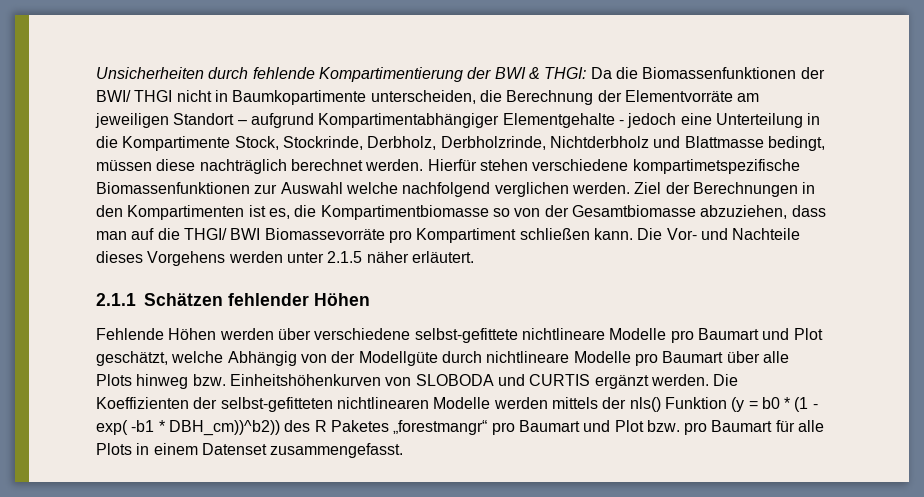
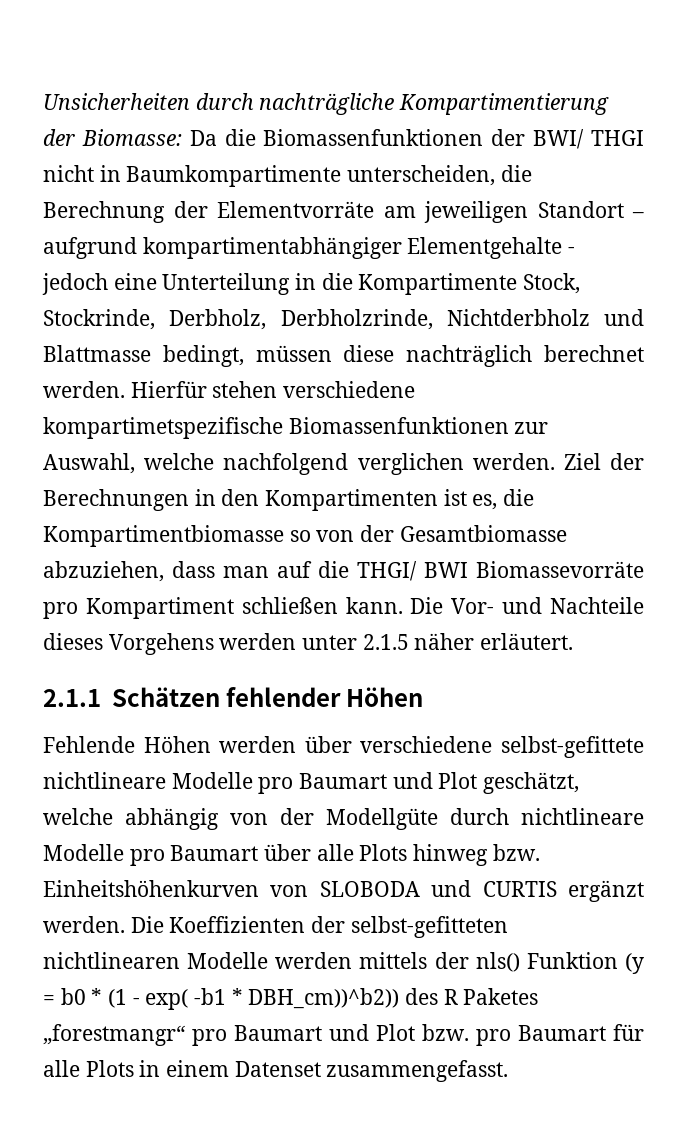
- Unsicherheiten durch fehlende Kompartimentierung der BWI & THGI: Da die Biomassenfunktionen der BWI/ THGI nicht in Baumkopartimente unterscheiden, die Berechnung der Elementvorräte am jeweiligen Standort – aufgrund Kompartimentabhängiger Elementgehalte - jedoch eine Unterteilung in die Kompartimente Stock, Stockrinde, Derbholz, Derbholzrinde, Nichtderbholz und Blattmasse bedingt, müssen diese nachträglich berechnet werden.
+ Unsicherheiten durch nachträgliche Kompartimentierung der Biomasse: Da die Biomassenfunktionen der BWI/ THGI nicht in Baumkompartimente unterscheiden, die Berechnung der Elementvorräte am jeweiligen Standort – aufgrund kompartimentabhängiger Elementgehalte - jedoch eine Unterteilung in die Kompartimente Stock, Stockrinde, Derbholz, Derbholzrinde, Nichtderbholz und Blattmasse bedingt, müssen diese nachträglich berechnet werden.
- Hierfür stehen verschiedene kompartimetspezifische Biomassenfunktionen zur Auswahl welche nachfolgend verglichen werden.
+ Hierfür stehen verschiedene kompartimetspezifische Biomassenfunktionen zur Auswahl, welche nachfolgend verglichen werden.
- Fehlende Höhen werden über verschiedene selbst-gefittete nichtlineare Modelle pro Baumart und Plot geschätzt, welche Abhängig von der Modellgüte durch nichtlineare Modelle pro Baumart über alle Plots hinweg bzw. Einheitshöhenkurven von SLOBODA und CURTIS ergänzt werden.
+ Fehlende Höhen werden über verschiedene selbst-gefittete nichtlineare Modelle pro Baumart und Plot geschätzt, welche abhängig von der Modellgüte durch nichtlineare Modelle pro Baumart über alle Plots hinweg bzw. Einheitshöhenkurven von SLOBODA und CURTIS ergänzt werden.

